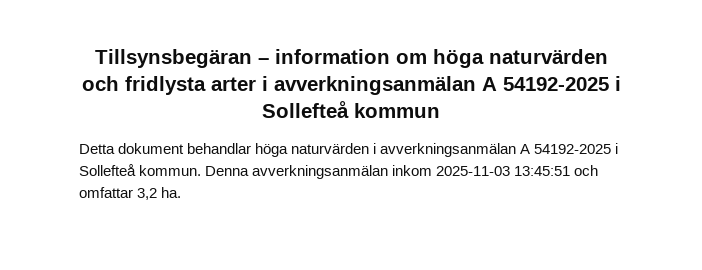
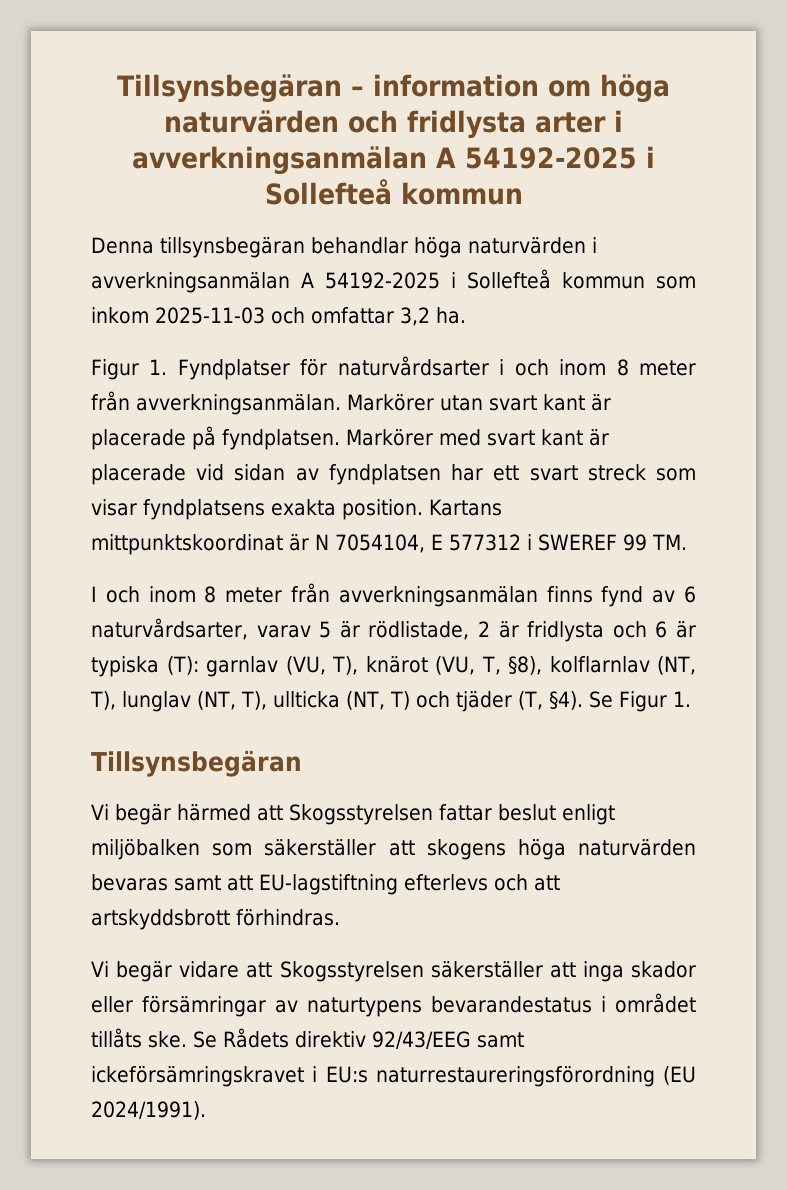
- Detta dokument behandlar höga naturvärden i avverkningsanmälan A 54192-2025 i Sollefteå kommun. Denna avverkningsanmälan inkom 2025-11-03 13:45:51 och omfattar 3,2 ha.
+ Denna tillsynsbegäran behandlar höga naturvärden i avverkningsanmälan A 54192-2025 i Sollefteå kommun som inkom 2025-11-03 och omfattar 3,2 ha.
+ Figur 1. Fyndplatser för naturvårdsarter i och inom 8 meter från avverkningsanmälan. Markörer utan svart kant är placerade på fyndplatsen. Markörer med svart kant är placerade vid sidan av fyndplatsen har ett svart streck som visar fyndplatsens exakta position. Kartans mittpunktskoordinat är N 7054104, E 577312 i SWEREF 99 TM.
+ I och inom 8 meter från avverkningsanmälan finns fynd av 6 naturvårdsarter, varav 5 är rödlistade, 2 är fridlysta och 6 är typiska (T): garnlav (VU, T), knärot (VU, T, §8), kolflarnlav (NT, T), lunglav (NT, T), ullticka (NT, T) och tjäder (T, §4). Se Figur 1.
+ Tillsynsbegäran
+ Vi begär härmed att Skogsstyrelsen fattar beslut enligt miljöbalken som säkerställer att skogens höga naturvärden bevaras samt att EU-lagstiftning efterlevs och att artskyddsbrott förhindras.
+ Vi begär vidare att Skogsstyrelsen säkerställer att inga skador eller försämringar av naturtypens bevarandestatus i området tillåts ske. Se Rådets direktiv 92/43/EEG samt ickeförsämringskravet i EU:s naturrestaureringsförordning (EU 2024/1991).

